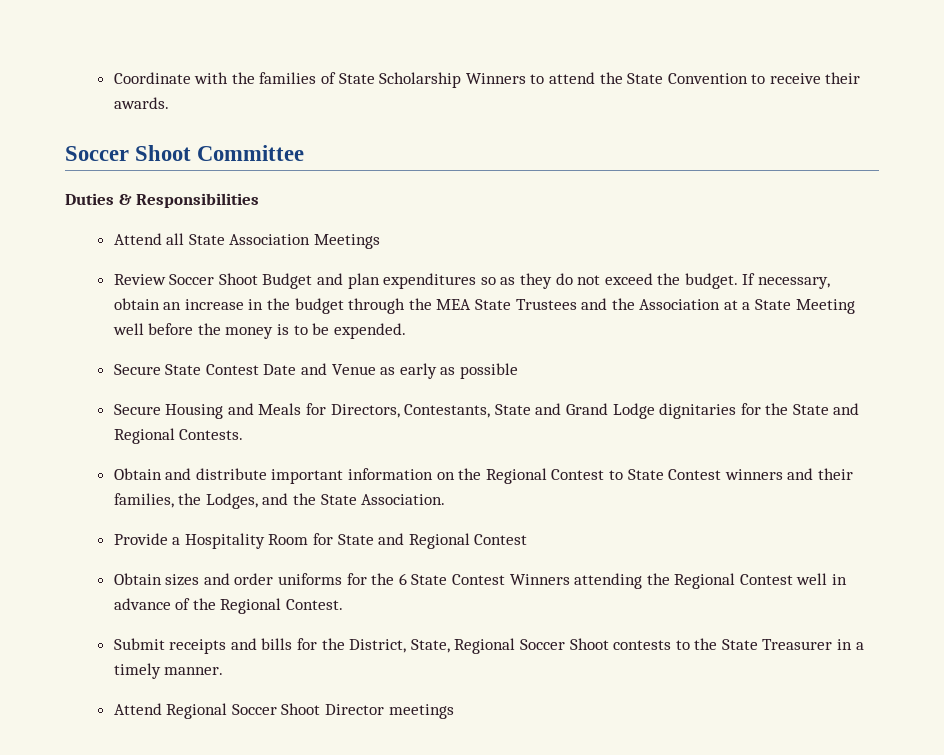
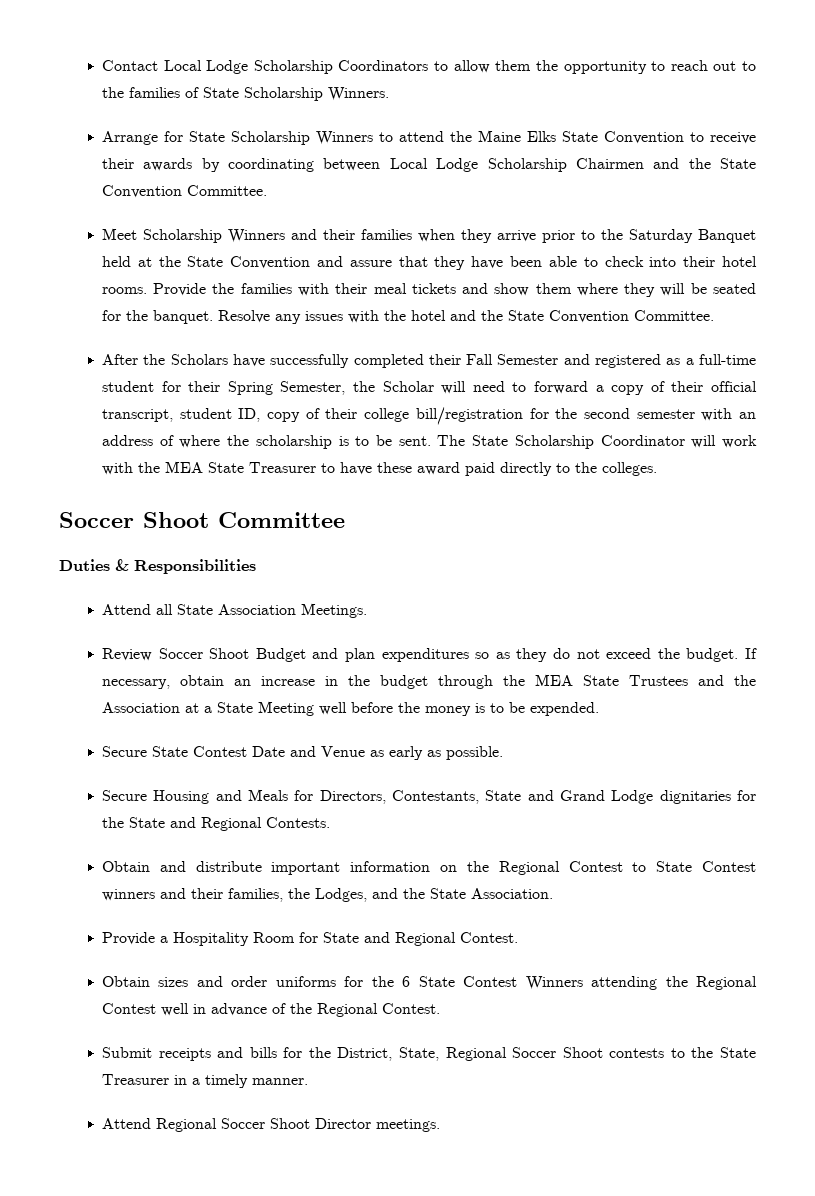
- Coordinate with the families of State Scholarship Winners to attend the State Convention to receive their awards.
+ Contact Local Lodge Scholarship Coordinators to allow them the opportunity to reach out to the families of State Scholarship Winners.
+ Arrange for State Scholarship Winners to attend the Maine Elks State Convention to receive their awards by coordinating between Local Lodge Scholarship Chairmen and the State Convention Committee.
+ Meet Scholarship Winners and their families when they arrive prior to the Saturday Banquet held at the State Convention and assure that they have been able to check into their hotel rooms. Provide the families with their meal tickets and show them where they will be seated for the banquet. Resolve any issues with the hotel and the State Convention Committee.
+ After the Scholars have successfully completed their Fall Semester and registered as a full-time student for their Spring Semester, the Scholar will need to forward a copy of their official transcript, student ID, copy of their college bill/registration for the second semester with an address of where the scholarship is to be sent. The State Scholarship Coordinator will work with the MEA State Treasurer to have these award paid directly to the colleges.
- Attend all State Association Meetings
+ Attend all State Association Meetings.
- Secure State Contest Date and Venue as early as possible
+ Secure State Contest Date and Venue as early as possible.
- Provide a Hospitality Room for State and Regional Contest
+ Provide a Hospitality Room for State and Regional Contest.
- Attend Regional Soccer Shoot Director meetings
+ Attend Regional Soccer Shoot Director meetings.

